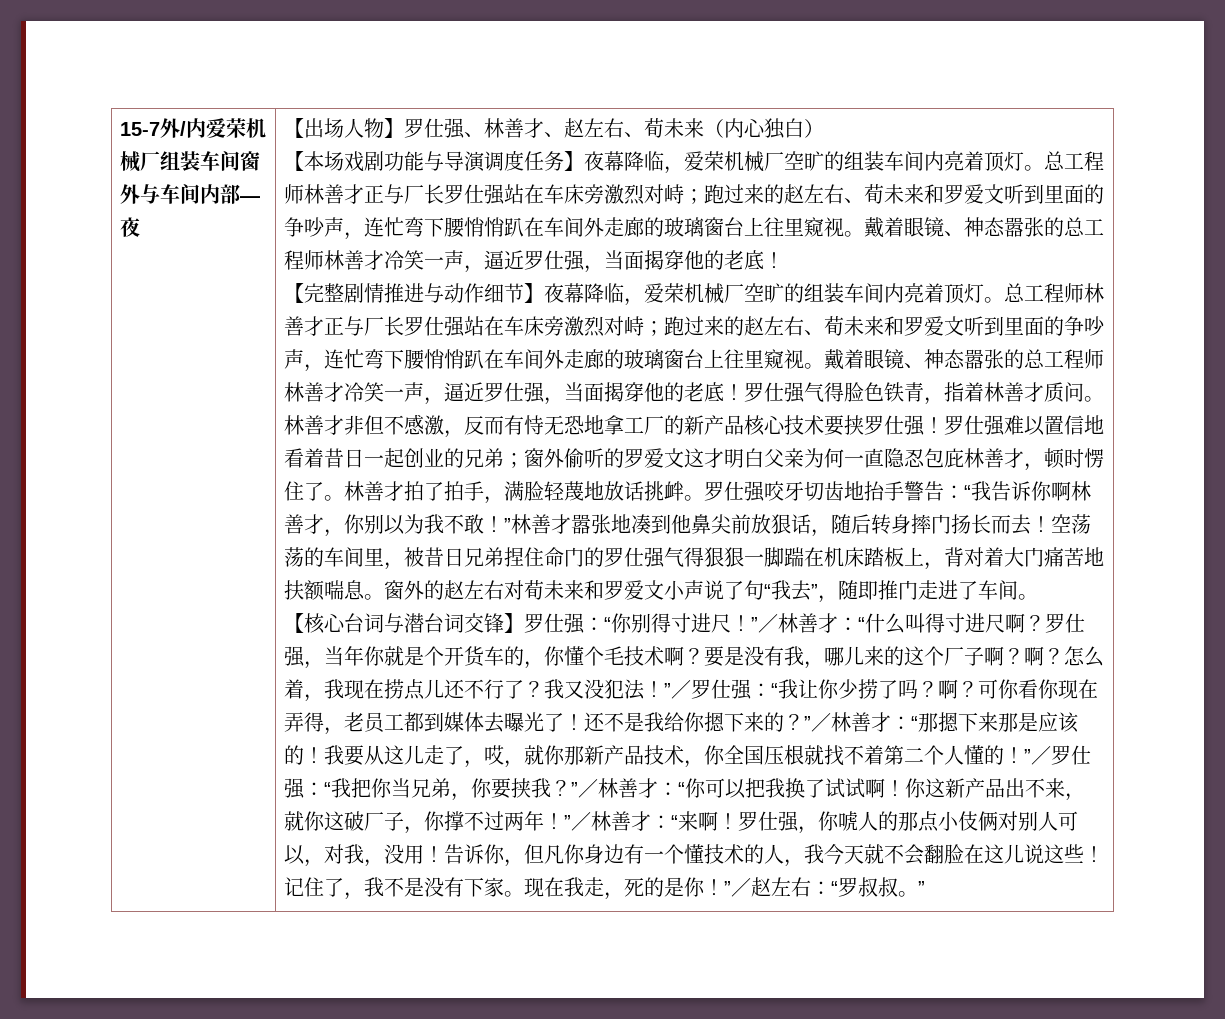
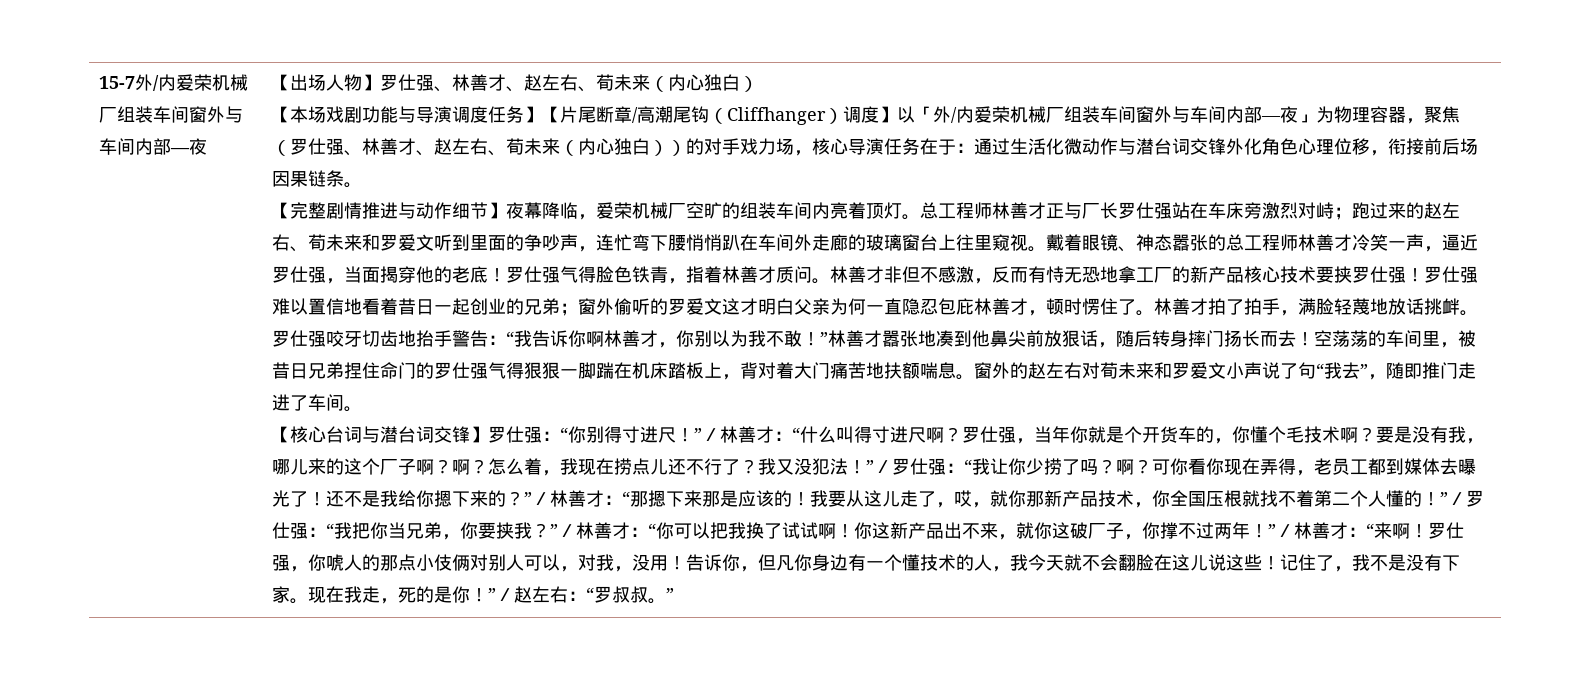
- 【本场戏剧功能与导演调度任务】夜幕降临，爱荣机械厂空旷的组装车间内亮着顶灯。总工程师林善才正与厂长罗仕强站在车床旁激烈对峙；跑过来的赵左右、荀未来和罗爱文听到里面的争吵声，连忙弯下腰悄悄趴在车间外走廊的玻璃窗台上往里窥视。戴着眼镜、神态嚣张的总工程师林善才冷笑一声，逼近罗仕强，当面揭穿他的老底！
+ 【本场戏剧功能与导演调度任务】【片尾断章/高潮尾钩（Cliffhanger）调度】以「外/内爱荣机械厂组装车间窗外与车间内部—夜」为物理容器，聚焦（罗仕强、林善才、赵左右、荀未来（内心独白））的对手戏力场，核心导演任务在于：通过生活化微动作与潜台词交锋外化角色心理位移，衔接前后场因果链条。

